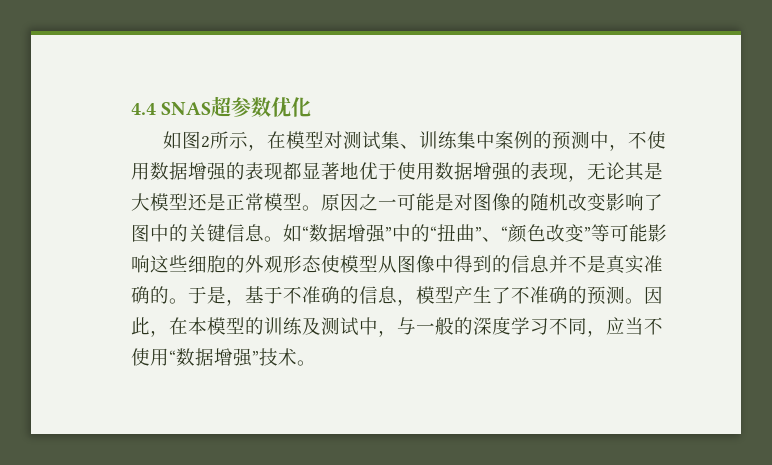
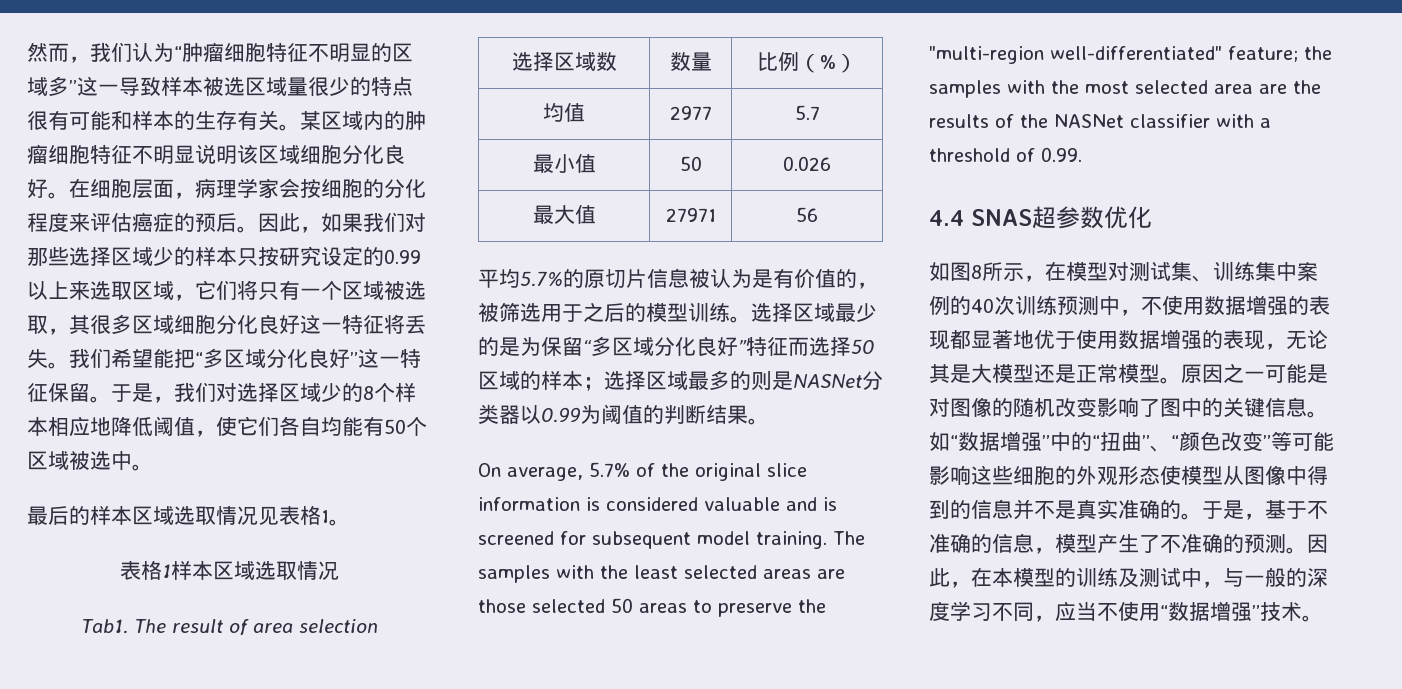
+ 然而，我们认为“肿瘤细胞特征不明显的区域多”这一导致样本被选区域量很少的特点很有可能和样本的生存有关。某区域内的肿瘤细胞特征不明显说明该区域细胞分化良好。在细胞层面，病理学家会按细胞的分化程度来评估癌症的预后。因此，如果我们对那些选择区域少的样本只按研究设定的0.99以上来选取区域，它们将只有一个区域被选取，其很多区域细胞分化良好这一特征将丢失。我们希望能把“多区域分化良好”这一特征保留。于是，我们对选择区域少的8个样本相应地降低阈值，使它们各自均能有50个区域被选中。
+ 最后的样本区域选取情况见表格1。
+ 表格1样本区域选取情况
+ Tab1. The result of area selection
+ 选择区域数 | 数量 | 比例（%）
+ 均值 | 2977 | 5.7
+ 最小值 | 50 | 0.026
+ 最大值 | 27971 | 56
+ 平均5.7%的原切片信息被认为是有价值的，被筛选用于之后的模型训练。选择区域最少的是为保留“多区域分化良好”特征而选择50区域的样本；选择区域最多的则是NASNet分类器以0.99为阈值的判断结果。
+ On average, 5.7% of the original slice information is considered valuable and is screened for subsequent model training. The samples with the least selected areas are those selected 50 areas to preserve the "multi-region well-differentiated" feature; the samples with the most selected area are the results of the NASNet classifier with a threshold of 0.99.
- 如图2所示，在模型对测试集、训练集中案例的预测中，不使用数据增强的表现都显著地优于使用数据增强的表现，无论其是大模型还是正常模型。
+ 如图8所示，在模型对测试集、训练集中案例的40次训练预测中，不使用数据增强的表现都显著地优于使用数据增强的表现，无论其是大模型还是正常模型。

